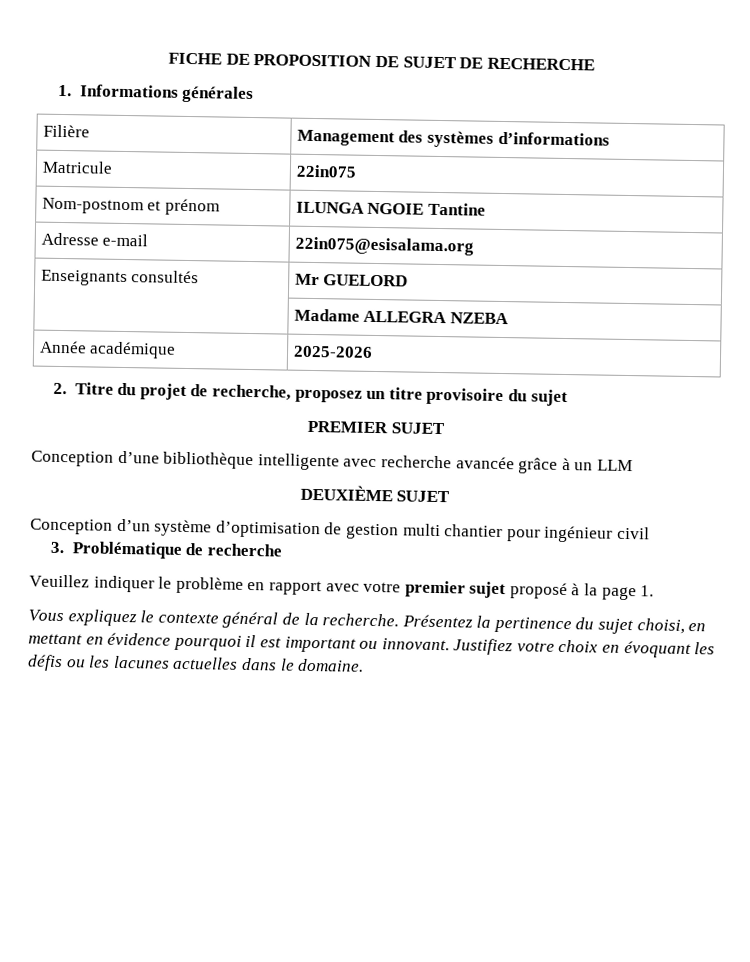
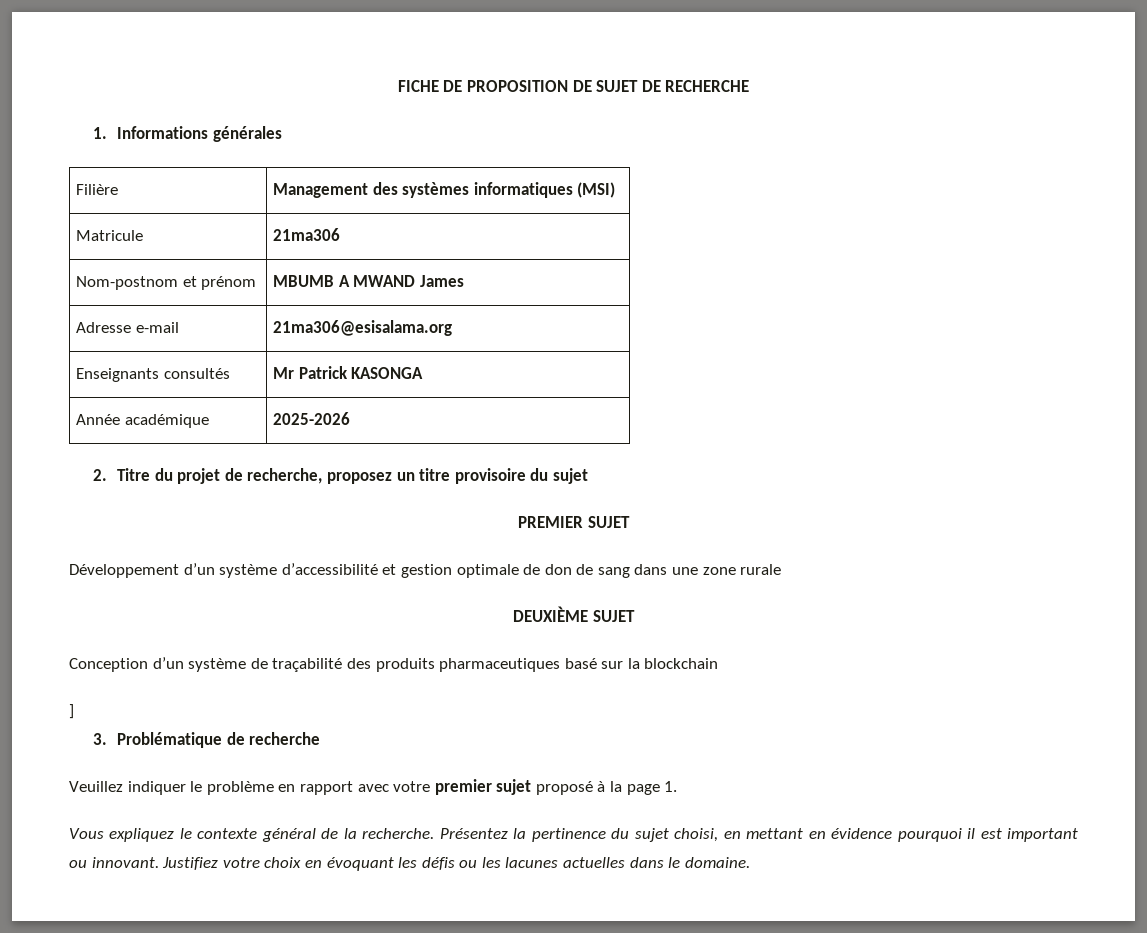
- Filière | Management des systèmes d’informations
+ Filière | Management des systèmes informatiques (MSI)
- Matricule | 22in075
+ Matricule | 21ma306
- Nom-postnom et prénom | ILUNGA NGOIE Tantine
+ Nom-postnom et prénom | MBUMB A MWAND James
- Adresse e-mail | 22in075@esisalama.org
+ Adresse e-mail | 21ma306@esisalama.org
- Enseignants consultés | Mr GUELORD
- | Madame ALLEGRA NZEBA
+ Enseignants consultés | Mr Patrick KASONGA
- Conception d’une bibliothèque intelligente avec recherche avancée grâce à un LLM
+ Développement d’un système d’accessibilité et gestion optimale de don de sang dans une zone rurale
- Conception d’un système d’optimisation de gestion multi chantier pour ingénieur civil
+ Conception d’un système de traçabilité des produits pharmaceutiques basé sur la blockchain
+ ]

